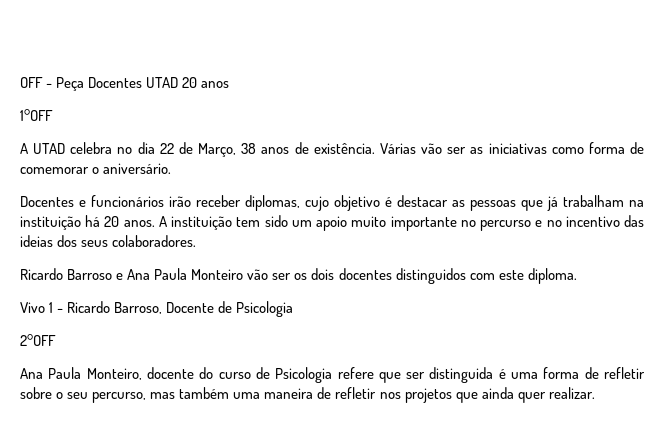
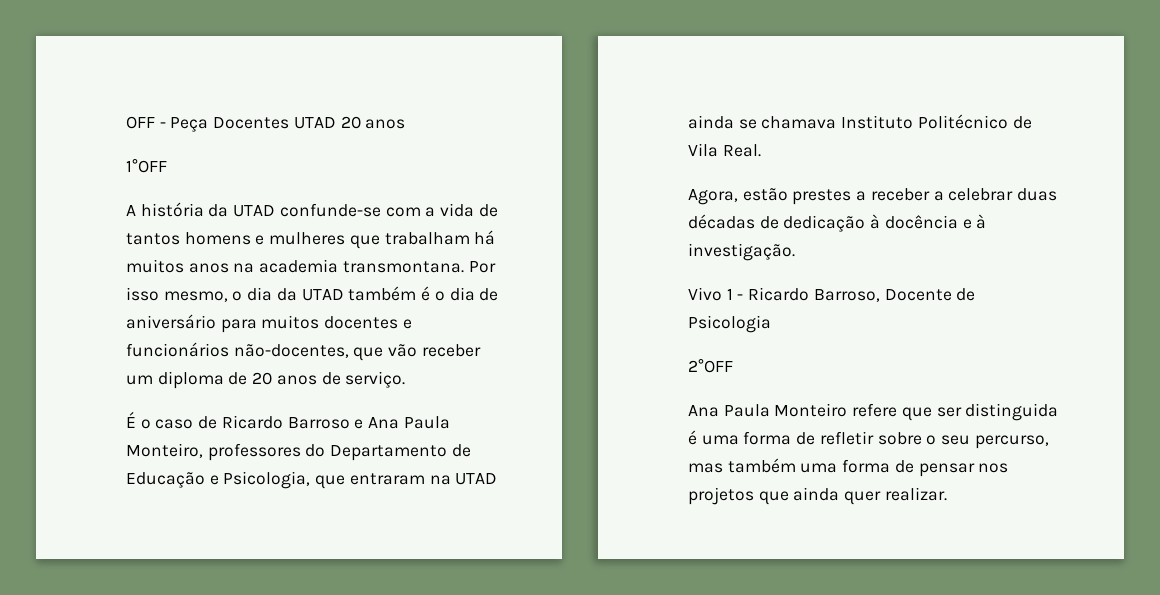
- A UTAD celebra no dia 22 de Março, 38 anos de existência. Várias vão ser as iniciativas como forma de comemorar o aniversário.
- Docentes e funcionários irão receber diplomas, cujo objetivo é destacar as pessoas que já trabalham na instituição há 20 anos. A instituição tem sido um apoio muito importante no percurso e no incentivo das ideias dos seus colaboradores.
- Ricardo Barroso e Ana Paula Monteiro vão ser os dois docentes distinguidos com este diploma.
+ A história da UTAD confunde-se com a vida de tantos homens e mulheres que trabalham há muitos anos na academia transmontana. Por isso mesmo, o dia da UTAD também é o dia de aniversário para muitos docentes e funcionários não-docentes, que vão receber um diploma de 20 anos de serviço.
+ É o caso de Ricardo Barroso e Ana Paula Monteiro, professores do Departamento de Educação e Psicologia, que entraram na UTAD ainda se chamava Instituto Politécnico de Vila Real.
+ Agora, estão prestes a receber a celebrar duas décadas de dedicação à docência e à investigação.
- Ana Paula Monteiro, docente do curso de Psicologia refere que ser distinguida é uma forma de refletir sobre o seu percurso, mas também uma maneira de refletir nos projetos que ainda quer realizar.
+ Ana Paula Monteiro refere que ser distinguida é uma forma de refletir sobre o seu percurso, mas também uma forma de pensar nos projetos que ainda quer realizar.

